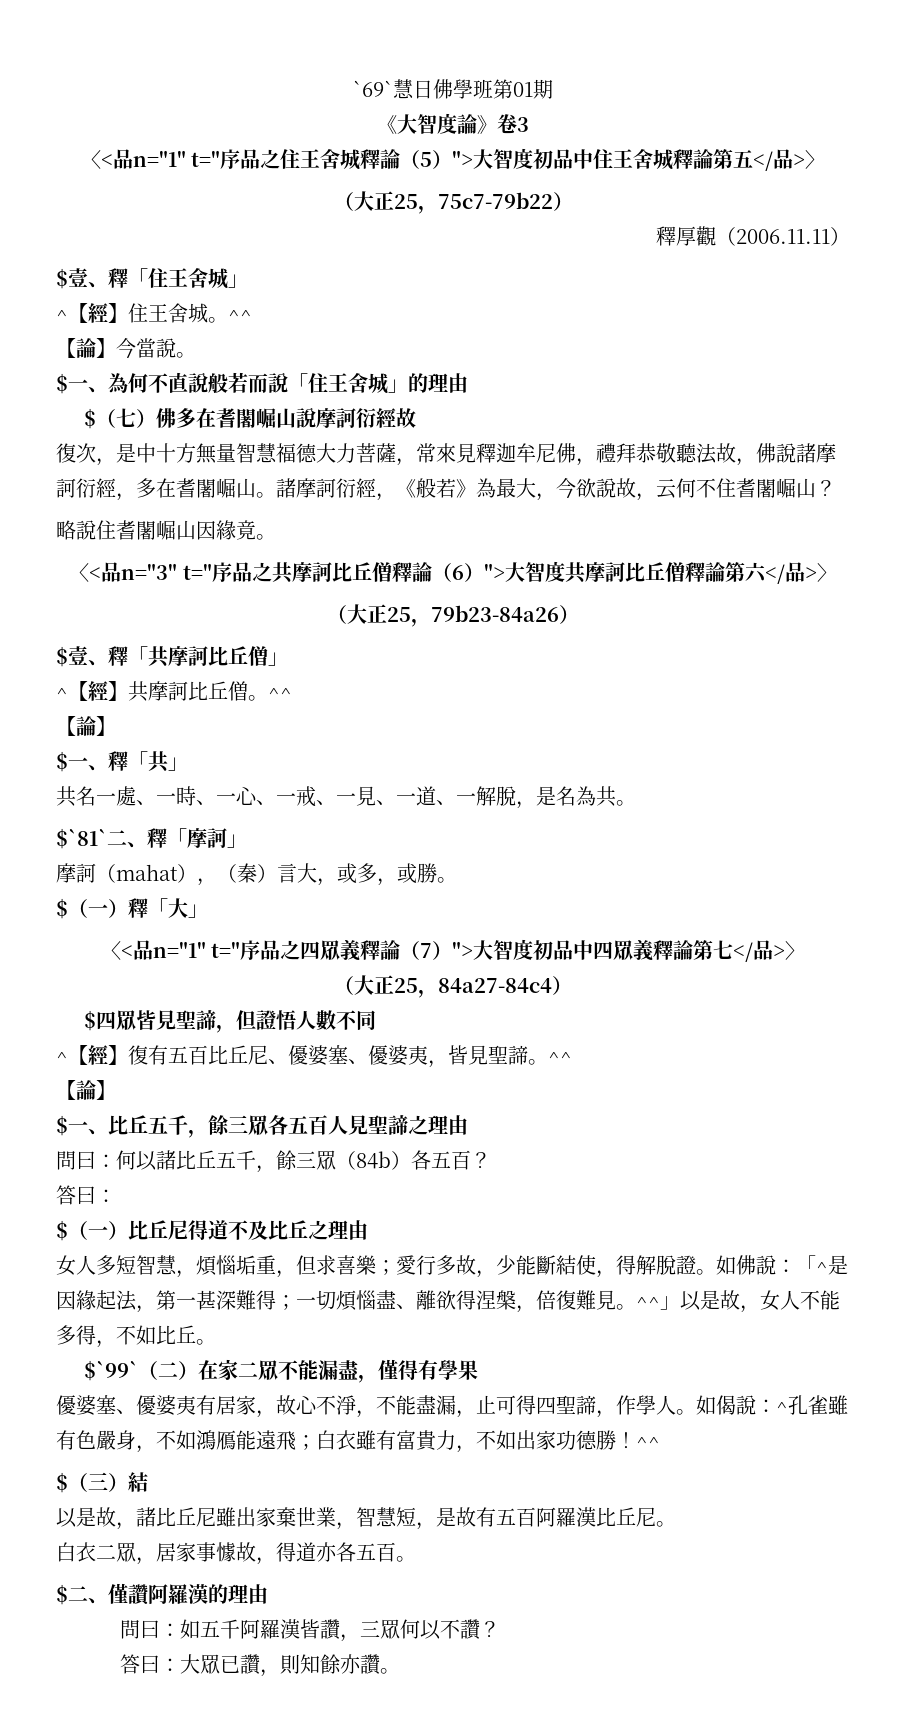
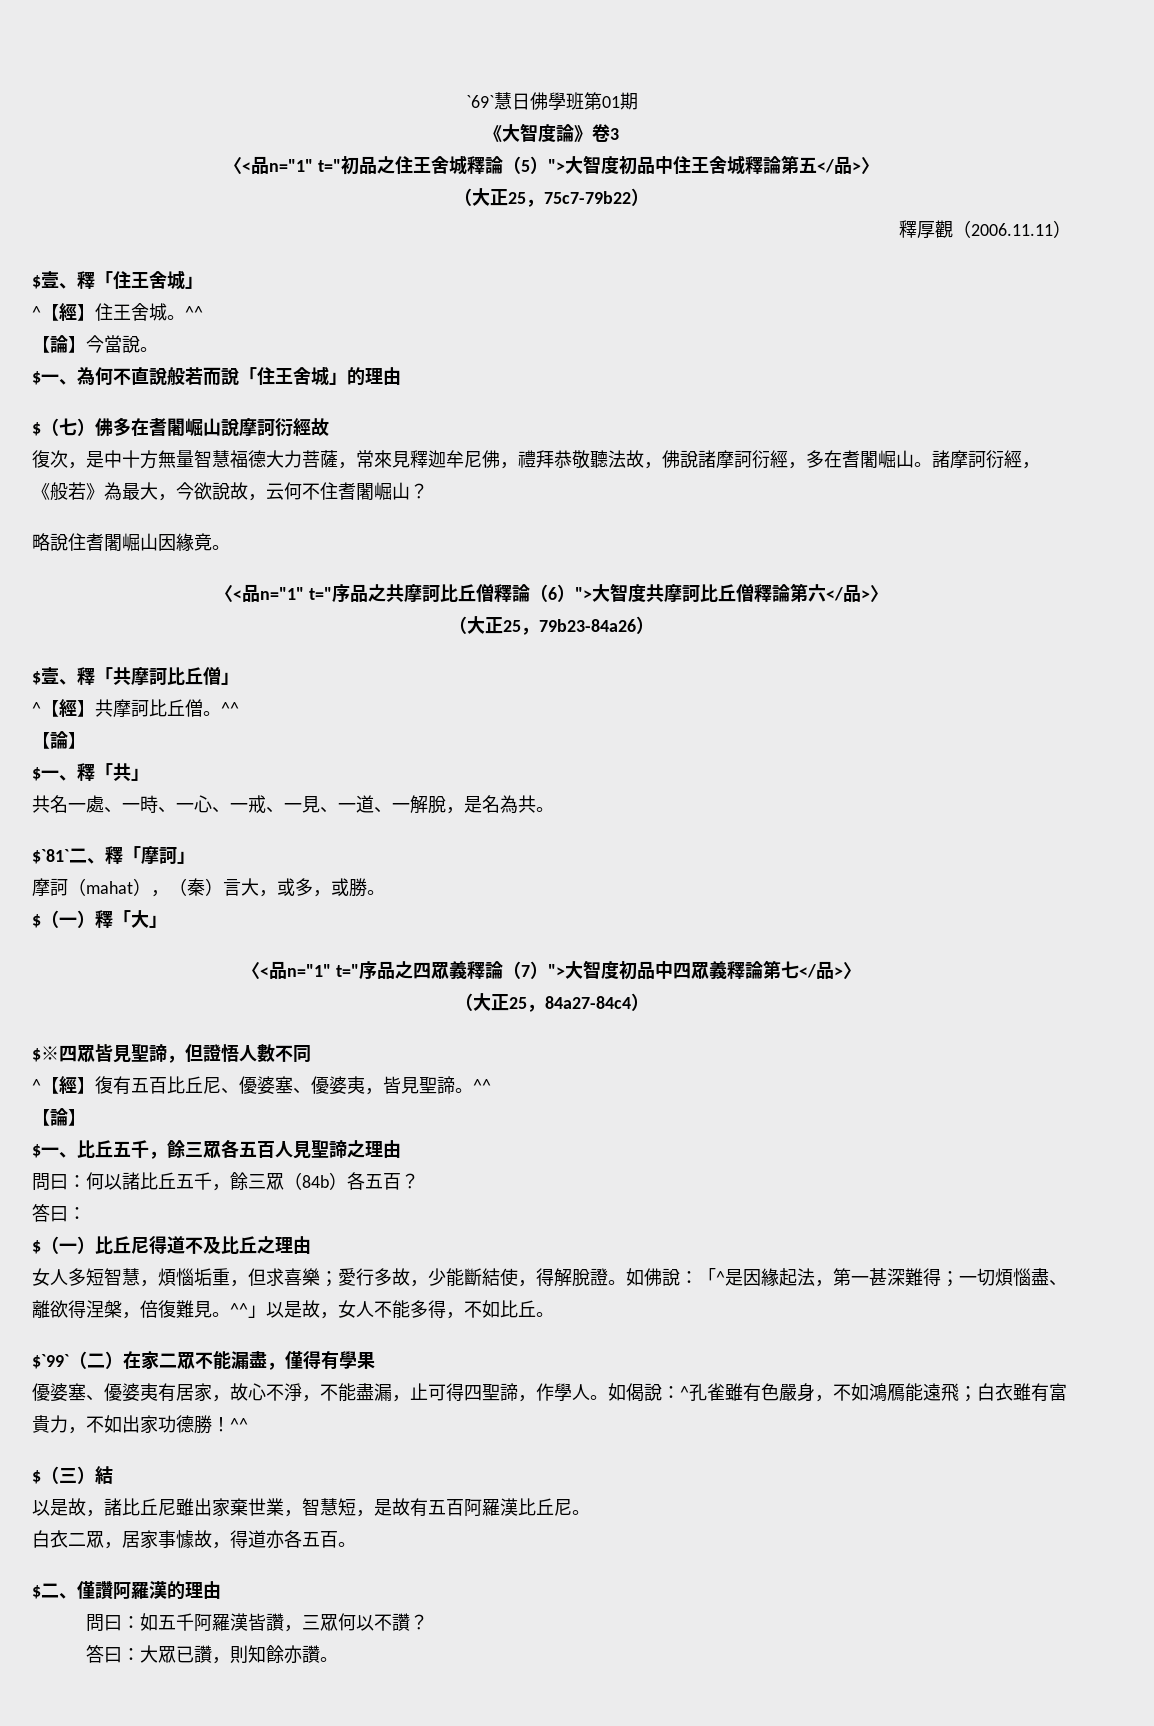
- 〈<品n="1" t="序品之住王舍城釋論（5）">大智度初品中住王舍城釋論第五</品>〉
+ 〈<品n="1" t="初品之住王舍城釋論（5）">大智度初品中住王舍城釋論第五</品>〉
- 〈<品n="3" t="序品之共摩訶比丘僧釋論（6）">大智度共摩訶比丘僧釋論第六</品>〉
+ 〈<品n="1" t="序品之共摩訶比丘僧釋論（6）">大智度共摩訶比丘僧釋論第六</品>〉
- $四眾皆見聖諦，但證悟人數不同
+ $※四眾皆見聖諦，但證悟人數不同

